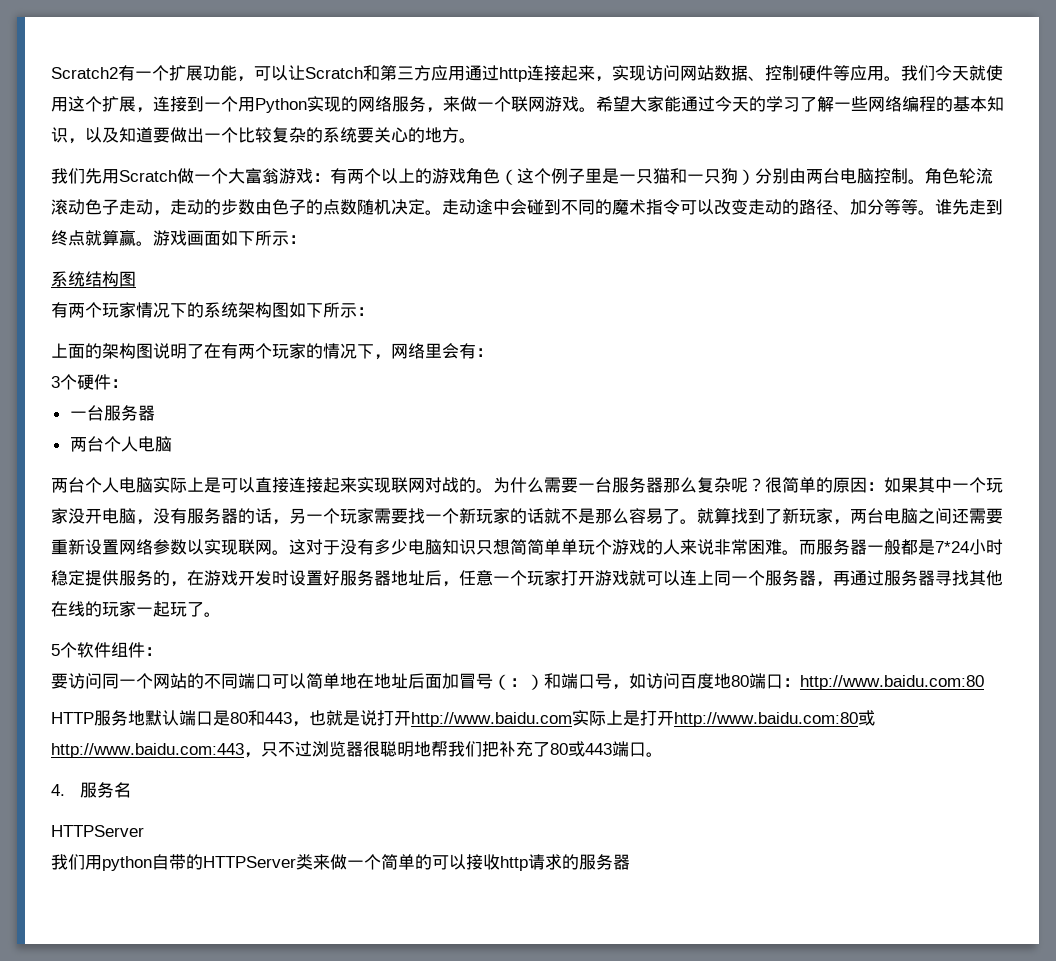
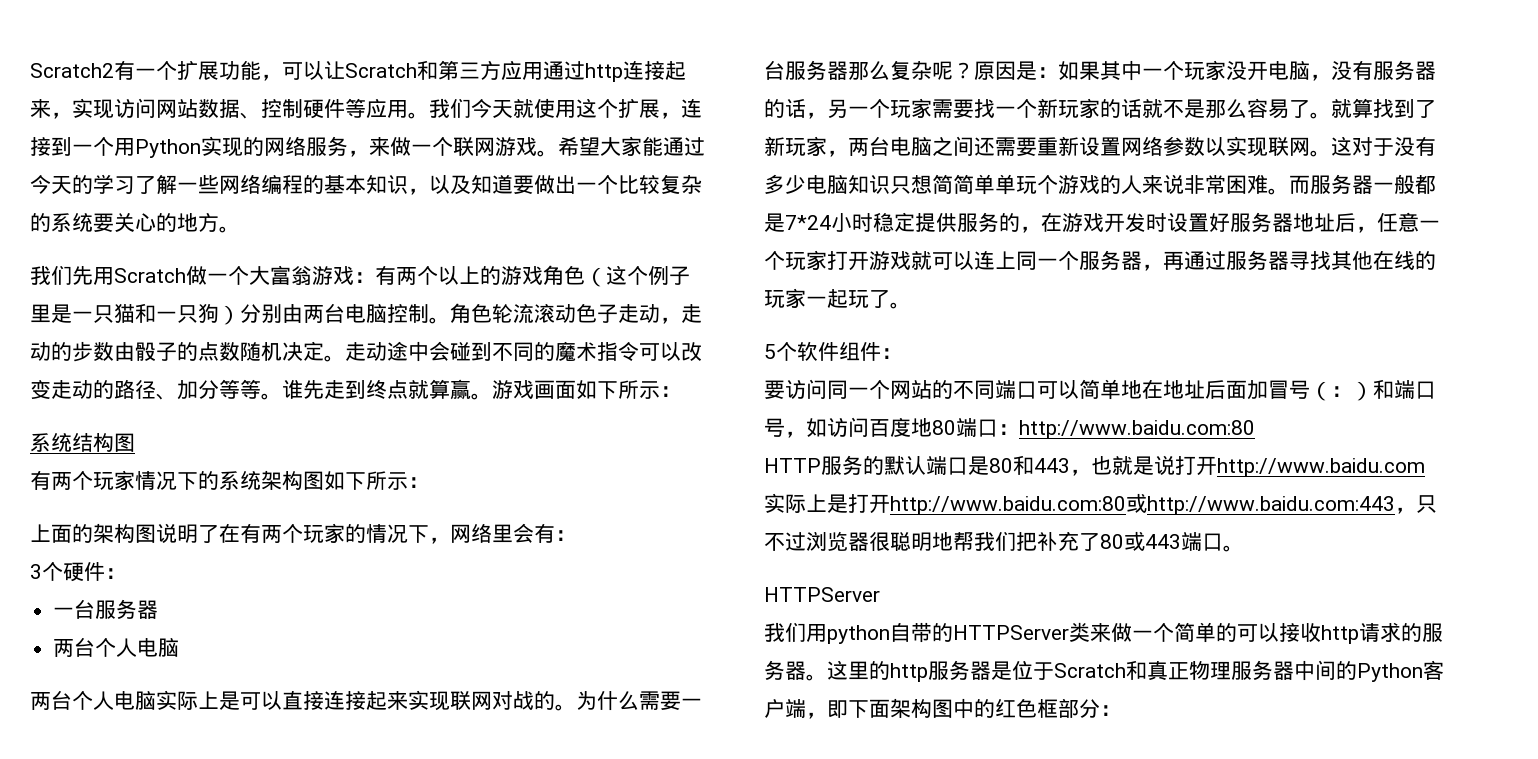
- 角色轮流滚动色子走动，走动的步数由色子的点数随机决定。
+ 角色轮流滚动色子走动，走动的步数由骰子的点数随机决定。
- 很简单的原因：如果其中一个玩家没开电脑，没有服务器的话，另一个玩家需要找一个新玩家的话就不是那么容易了。
+ 原因是：如果其中一个玩家没开电脑，没有服务器的话，另一个玩家需要找一个新玩家的话就不是那么容易了。
- HTTP服务地默认端口是80和443，也就是说打开http://www.baidu.com实际上是打开http://www.baidu.com:80或http://www.baidu.com:443，只不过浏览器很聪明地帮我们把补充了80或443端口。
+ HTTP服务的默认端口是80和443，也就是说打开http://www.baidu.com实际上是打开http://www.baidu.com:80或http://www.baidu.com:443，只不过浏览器很聪明地帮我们把补充了80或443端口。
- 4.服务名
- 我们用python自带的HTTPServer类来做一个简单的可以接收http请求的服务器
+ 我们用python自带的HTTPServer类来做一个简单的可以接收http请求的服务器。这里的http服务器是位于Scratch和真正物理服务器中间的Python客户端，即下面架构图中的红色框部分：

